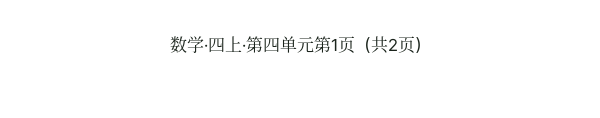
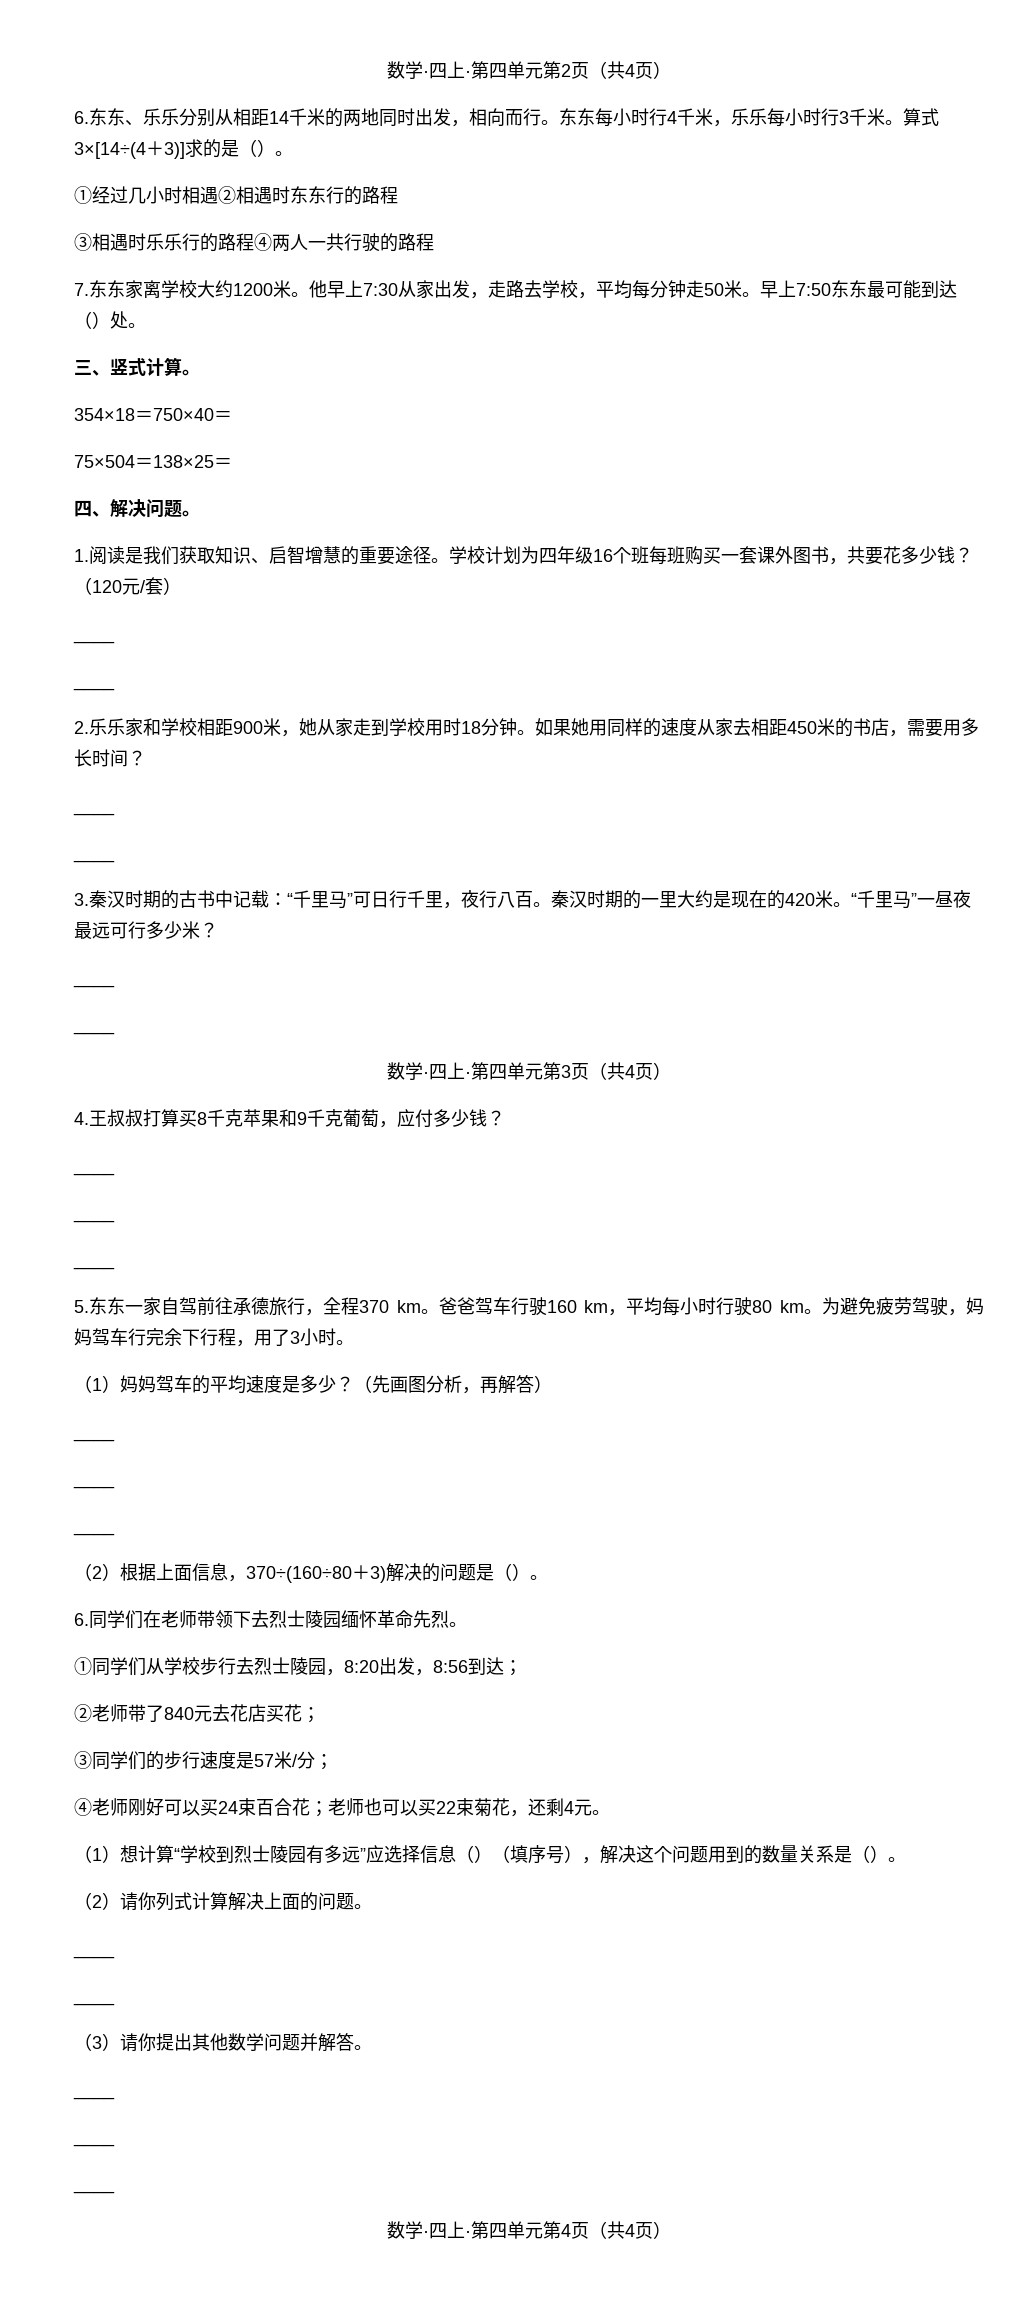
- 数学·四上·第四单元第1页（共2页）
+ 数学·四上·第四单元第2页（共4页）
+ 6.东东、乐乐分别从相距14千米的两地同时出发，相向而行。东东每小时行4千米，乐乐每小时行3千米。算式3×[14÷(4＋3)]求的是（）。
+ ①经过几小时相遇②相遇时东东行的路程
+ ③相遇时乐乐行的路程④两人一共行驶的路程
+ 7.东东家离学校大约1200米。他早上7:30从家出发，走路去学校，平均每分钟走50米。早上7:50东东最可能到达（）处。
+ 三、竖式计算。
+ 354×18＝750×40＝
+ 75×504＝138×25＝
+ 四、解决问题。
+ 1.阅读是我们获取知识、启智增慧的重要途径。学校计划为四年级16个班每班购买一套课外图书，共要花多少钱？（120元/套）
+ ____
+ ____
+ 2.乐乐家和学校相距900米，她从家走到学校用时18分钟。如果她用同样的速度从家去相距450米的书店，需要用多长时间？
+ ____
+ ____
+ 3.秦汉时期的古书中记载：“千里马”可日行千里，夜行八百。秦汉时期的一里大约是现在的420米。“千里马”一昼夜最远可行多少米？
+ ____
+ ____
+ 数学·四上·第四单元第3页（共4页）
+ 4.王叔叔打算买8千克苹果和9千克葡萄，应付多少钱？
+ ____
+ ____
+ ____
+ 5.东东一家自驾前往承德旅行，全程370 km。爸爸驾车行驶160 km，平均每小时行驶80 km。为避免疲劳驾驶，妈妈驾车行完余下行程，用了3小时。
+ （1）妈妈驾车的平均速度是多少？（先画图分析，再解答）
+ ____
+ ____
+ ____
+ （2）根据上面信息，370÷(160÷80＋3)解决的问题是（）。
+ 6.同学们在老师带领下去烈士陵园缅怀革命先烈。
+ ①同学们从学校步行去烈士陵园，8:20出发，8:56到达；
+ ②老师带了840元去花店买花；
+ ③同学们的步行速度是57米/分；
+ ④老师刚好可以买24束百合花；老师也可以买22束菊花，还剩4元。
+ （1）想计算“学校到烈士陵园有多远”应选择信息（）（填序号），解决这个问题用到的数量关系是（）。
+ （2）请你列式计算解决上面的问题。
+ ____
+ ____
+ （3）请你提出其他数学问题并解答。
+ ____
+ ____
+ ____
+ 数学·四上·第四单元第4页（共4页）

